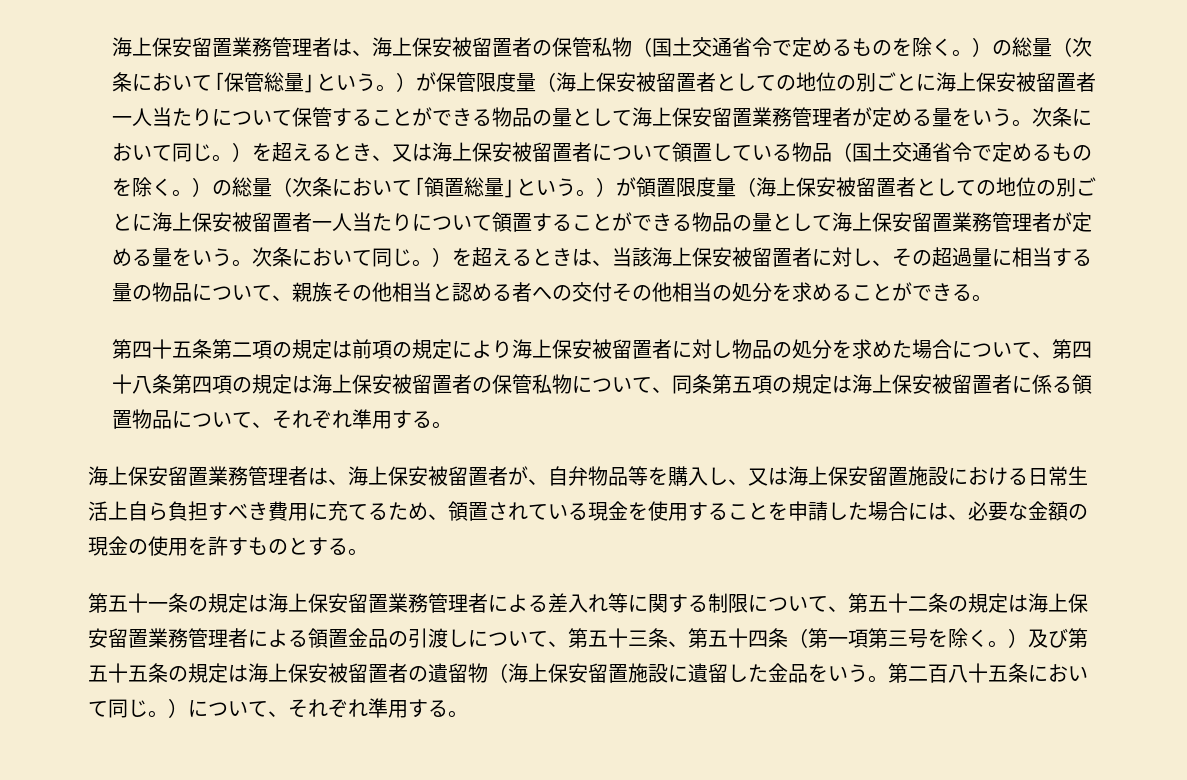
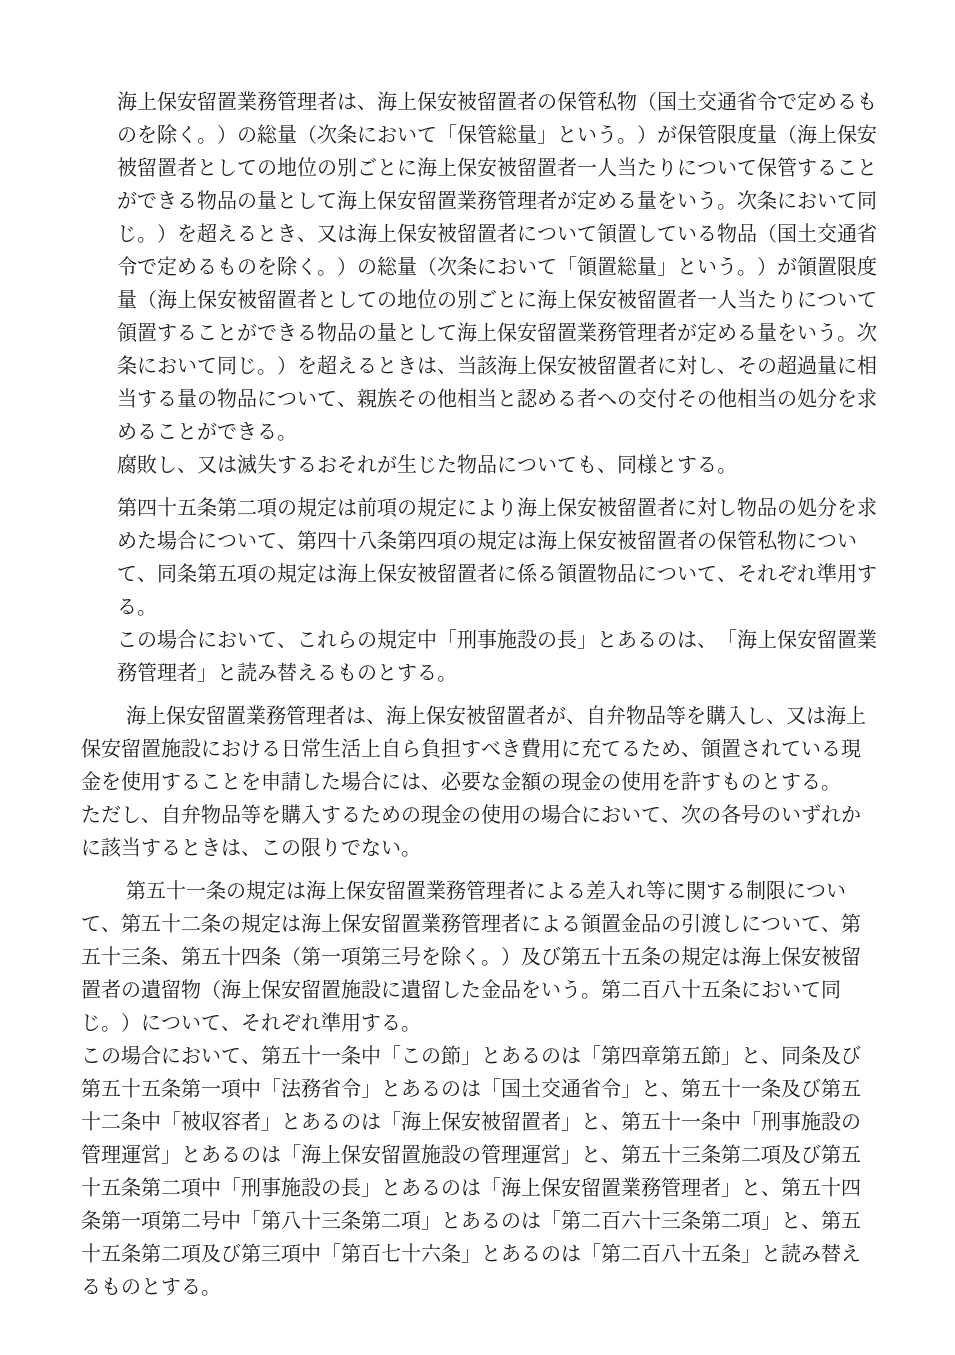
+ 腐敗し、又は滅失するおそれが生じた物品についても、同様とする。
+ この場合において、これらの規定中「刑事施設の長」とあるのは、「海上保安留置業務管理者」と読み替えるものとする。
+ ただし、自弁物品等を購入するための現金の使用の場合において、次の各号のいずれかに該当するときは、この限りでない。
+ この場合において、第五十一条中「この節」とあるのは「第四章第五節」と、同条及び第五十五条第一項中「法務省令」とあるのは「国土交通省令」と、第五十一条及び第五十二条中「被収容者」とあるのは「海上保安被留置者」と、第五十一条中「刑事施設の管理運営」とあるのは「海上保安留置施設の管理運営」と、第五十三条第二項及び第五十五条第二項中「刑事施設の長」とあるのは「海上保安留置業務管理者」と、第五十四条第一項第二号中「第八十三条第二項」とあるのは「第二百六十三条第二項」と、第五十五条第二項及び第三項中「第百七十六条」とあるのは「第二百八十五条」と読み替えるものとする。

